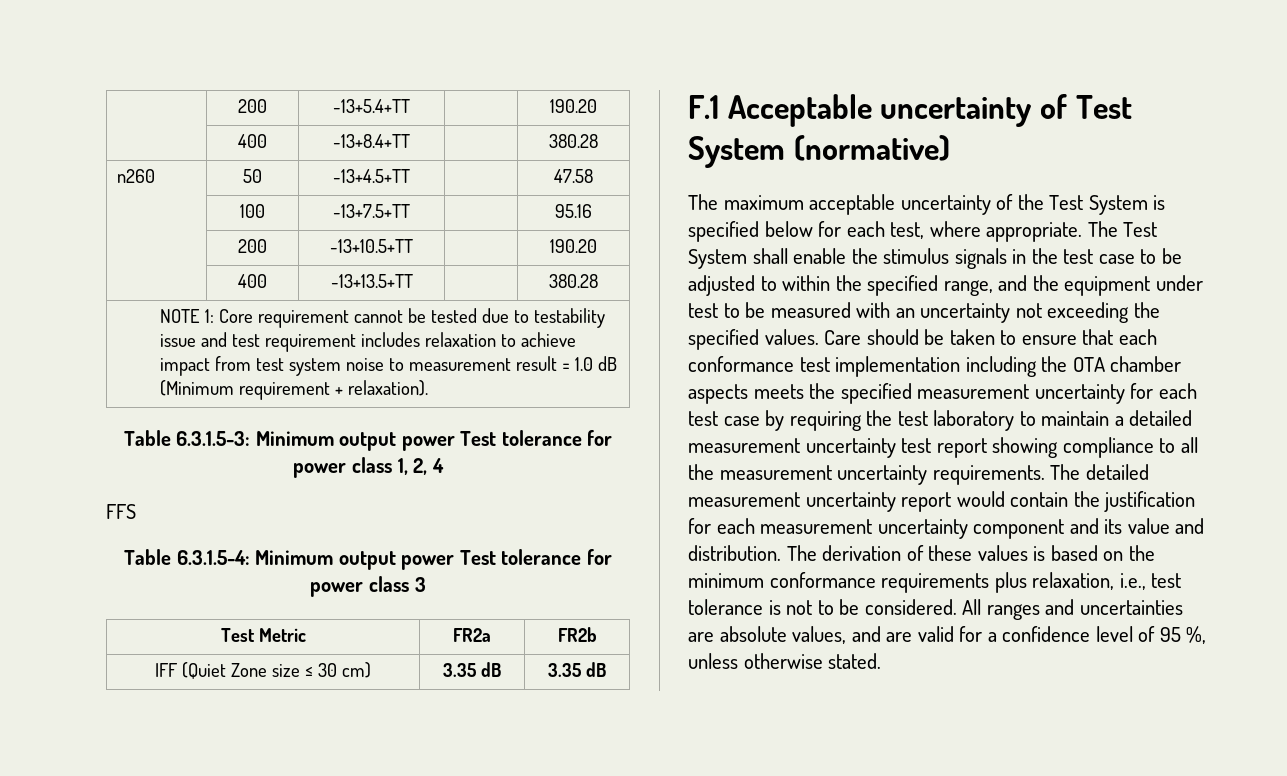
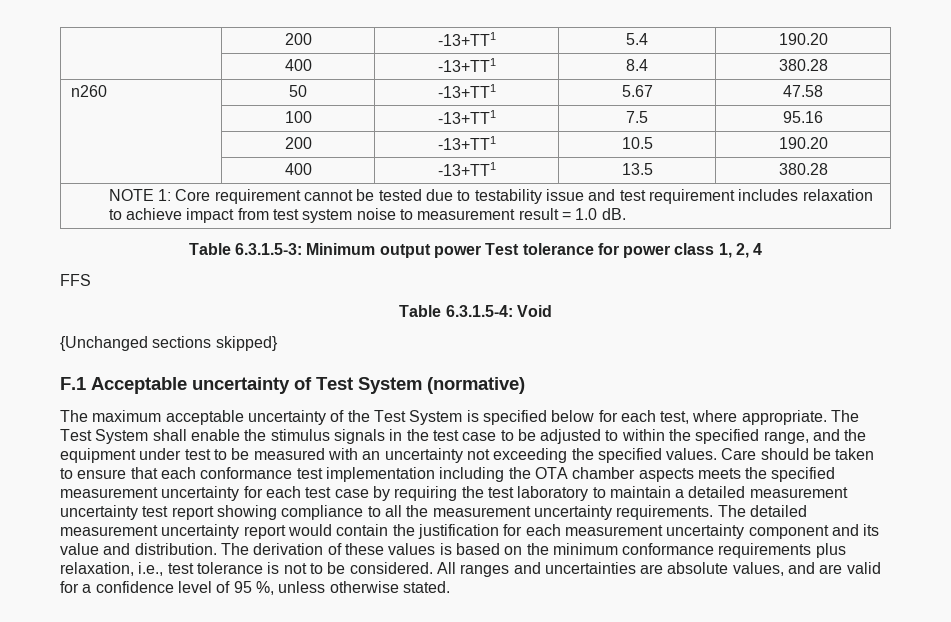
- | 200 | -13+5.4+TT | | 190.20
- | 400 | -13+8.4+TT | | 380.28
+ | 200 | -13+TT1 | 5.4 | 190.20
+ | 400 | -13+TT1 | 8.4 | 380.28
- n260 | 50 | -13+4.5+TT | | 47.58
+ n260 | 50 | -13+TT1 | 5.67 | 47.58
- | 100 | -13+7.5+TT | | 95.16
+ | 100 | -13+TT1 | 7.5 | 95.16
- | 200 | -13+10.5+TT | | 190.20
- | 400 | -13+13.5+TT | | 380.28
+ | 200 | -13+TT1 | 10.5 | 190.20
+ | 400 | -13+TT1 | 13.5 | 380.28
- NOTE 1: Core requirement cannot be tested due to testability issue and test requirement includes relaxation to achieve impact from test system noise to measurement result = 1.0 dB (Minimum requirement + relaxation).
+ NOTE 1: Core requirement cannot be tested due to testability issue and test requirement includes relaxation to achieve impact from test system noise to measurement result = 1.0 dB.
- Table 6.3.1.5-4: Minimum output power Test tolerance for power class 3
- Test Metric | FR2a | FR2b
- IFF (Quiet Zone size ≤ 30 cm) | 3.35 dB | 3.35 dB
+ Table 6.3.1.5-4: Void
+ {Unchanged sections skipped}

